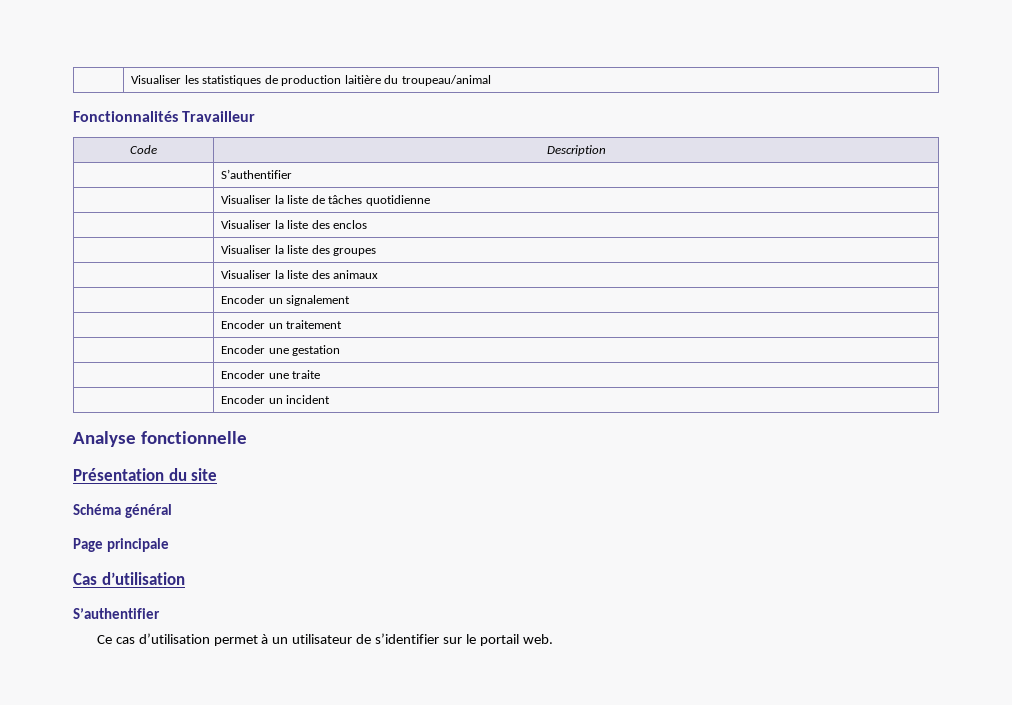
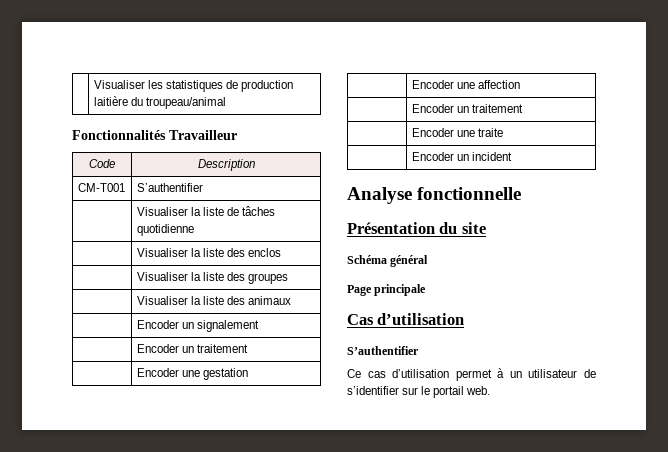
- | S’authentifier
+ CM-T001 | S’authentifier
+ | Encoder une affection
+ | Encoder un traitement

